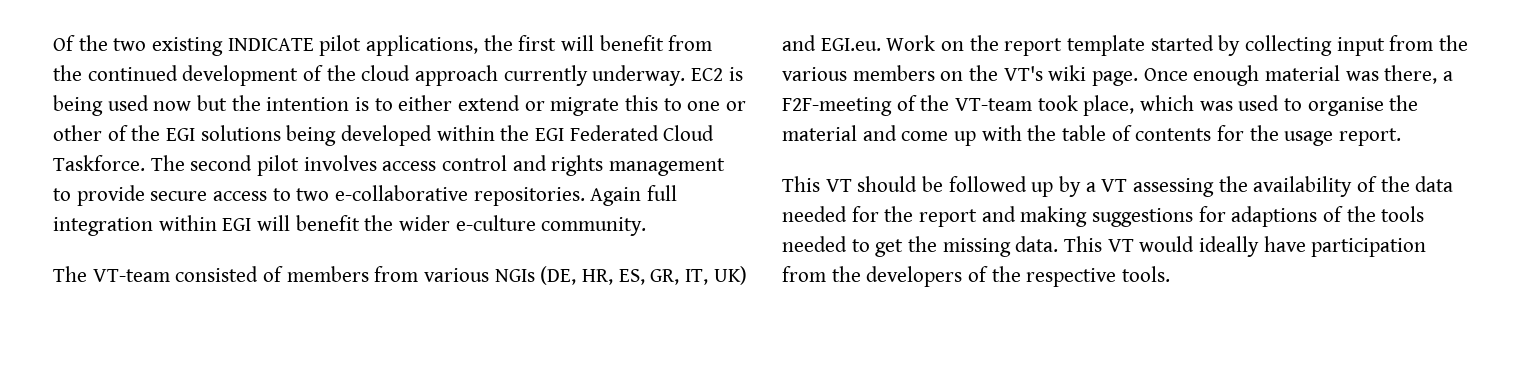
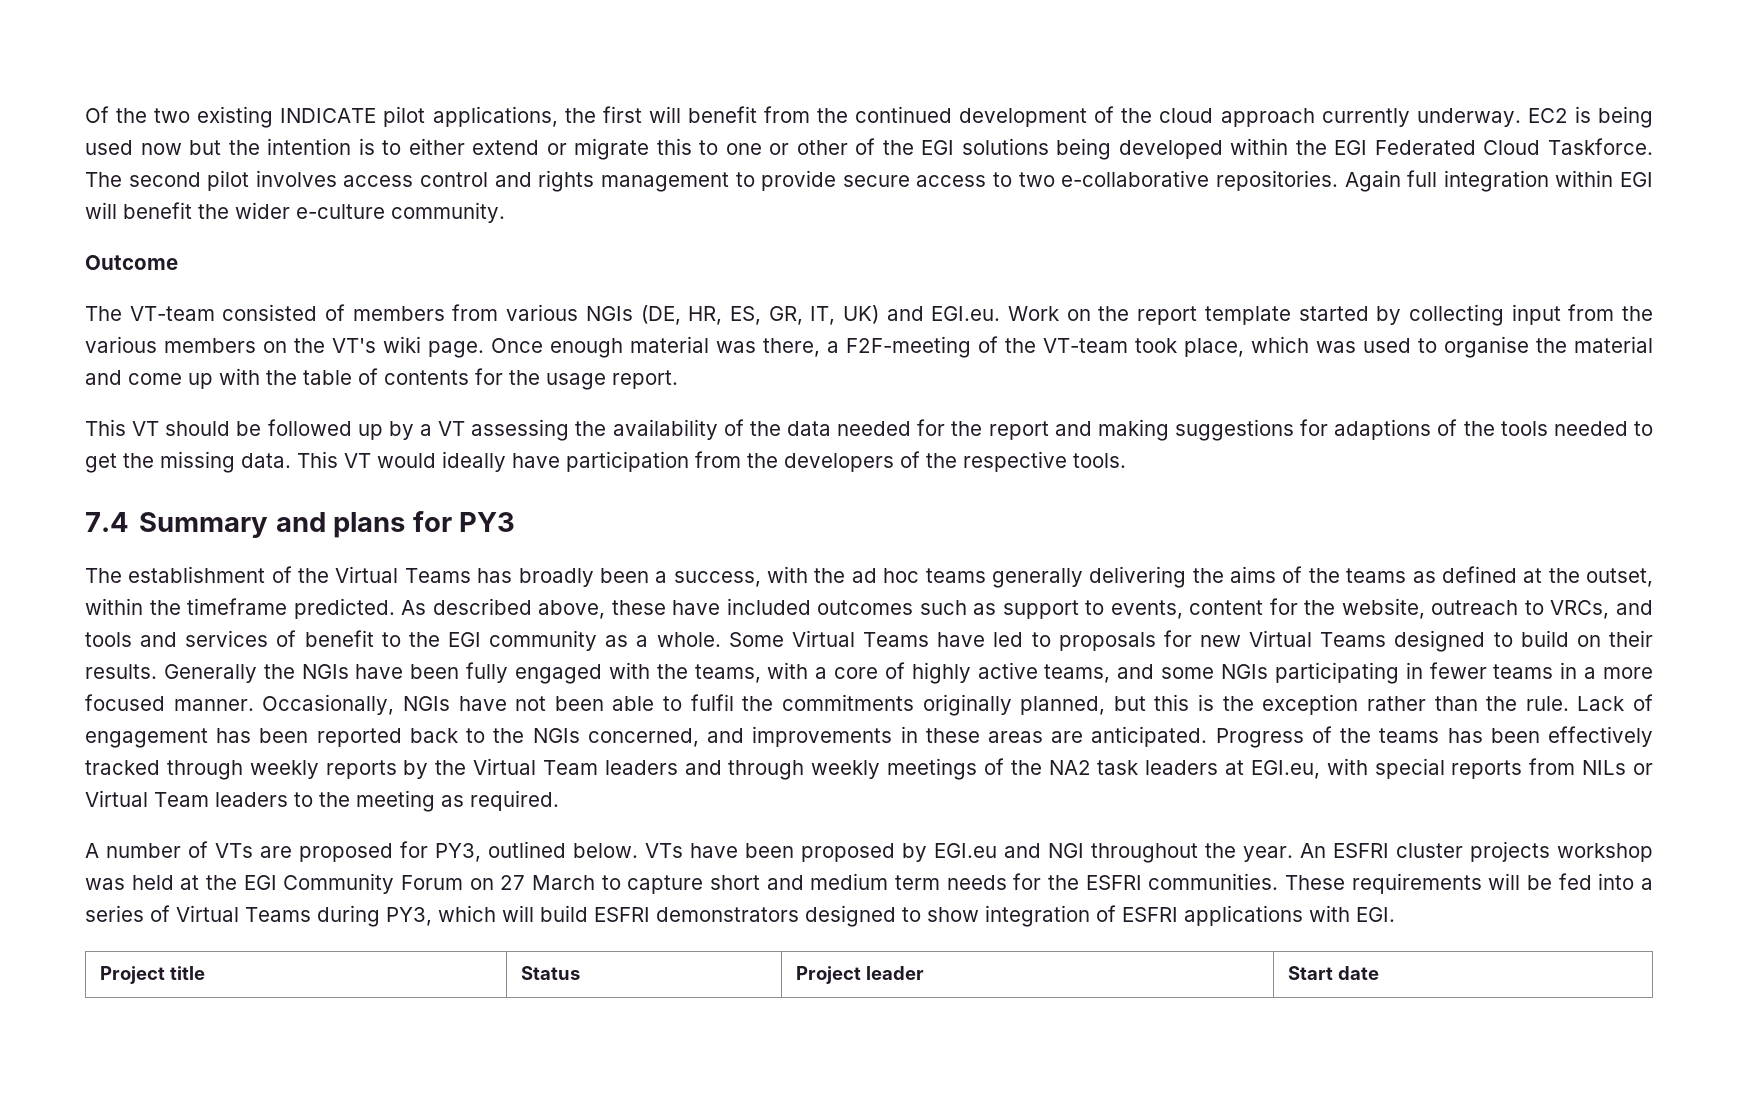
+ Outcome
+ 7.4 Summary and plans for PY3
+ The establishment of the Virtual Teams has broadly been a success, with the ad hoc teams generally delivering the aims of the teams as defined at the outset, within the timeframe predicted. As described above, these have included outcomes such as support to events, content for the website, outreach to VRCs, and tools and services of benefit to the EGI community as a whole. Some Virtual Teams have led to proposals for new Virtual Teams designed to build on their results. Generally the NGIs have been fully engaged with the teams, with a core of highly active teams, and some NGIs participating in fewer teams in a more focused manner. Occasionally, NGIs have not been able to fulfil the commitments originally planned, but this is the exception rather than the rule. Lack of engagement has been reported back to the NGIs concerned, and improvements in these areas are anticipated. Progress of the teams has been effectively tracked through weekly reports by the Virtual Team leaders and through weekly meetings of the NA2 task leaders at EGI.eu, with special reports from NILs or Virtual Team leaders to the meeting as required.
+ A number of VTs are proposed for PY3, outlined below. VTs have been proposed by EGI.eu and NGI throughout the year. An ESFRI cluster projects workshop was held at the EGI Community Forum on 27 March to capture short and medium term needs for the ESFRI communities. These requirements will be fed into a series of Virtual Teams during PY3, which will build ESFRI demonstrators designed to show integration of ESFRI applications with EGI.
+ Project title | Status | Project leader | Start date

